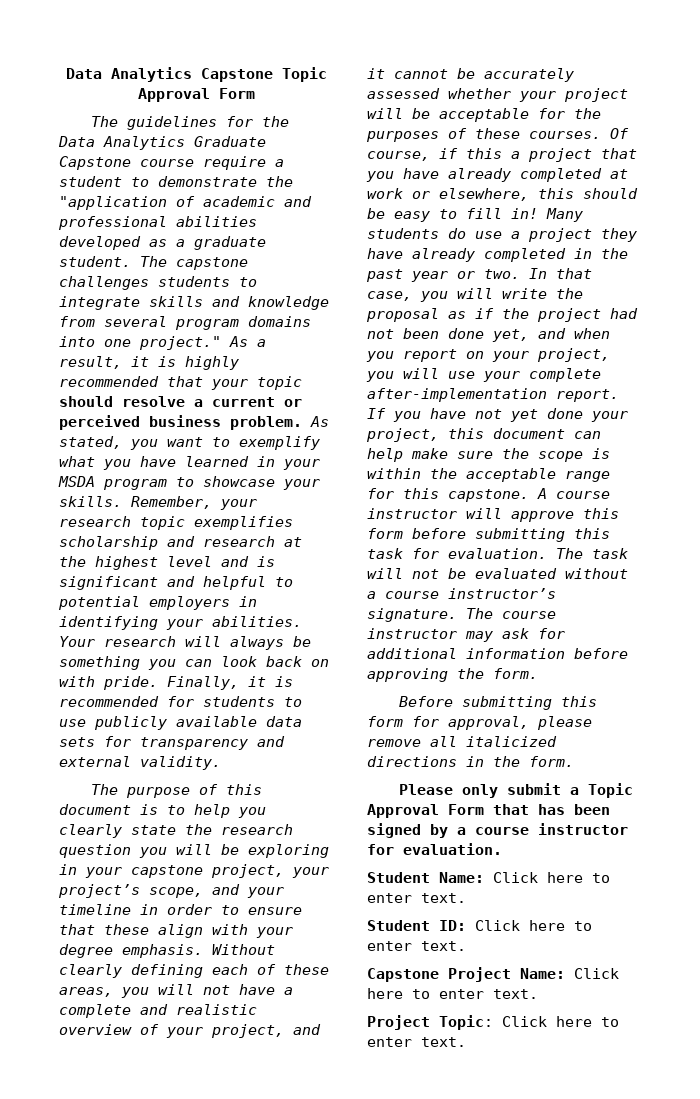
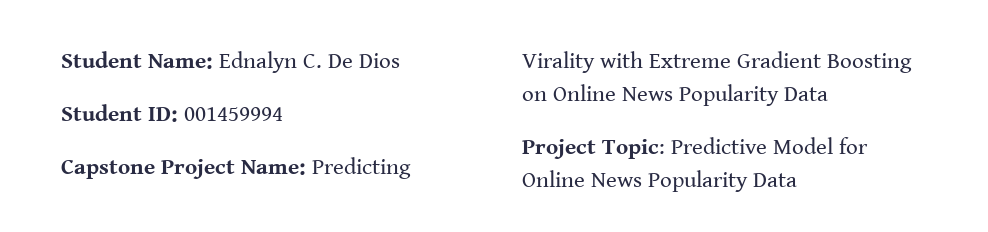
- Data Analytics Capstone Topic Approval Form
- The guidelines for the Data Analytics Graduate Capstone course require a student to demonstrate the "application of academic and professional abilities developed as a graduate student. The capstone challenges students to integrate skills and knowledge from several program domains into one project." As a result, it is highly recommended that your topic should resolve a current or perceived business problem. As stated, you want to exemplify what you have learned in your MSDA program to showcase your skills. Remember, your research topic exemplifies scholarship and research at the highest level and is significant and helpful to potential employers in identifying your abilities. Your research will always be something you can look back on with pride. Finally, it is recommended for students to use publicly available data sets for transparency and external validity.
- The purpose of this document is to help you clearly state the research question you will be exploring in your capstone project, your project’s scope, and your timeline in order to ensure that these align with your degree emphasis. Without clearly defining each of these areas, you will not have a complete and realistic overview of your project, and it cannot be accurately assessed whether your project will be acceptable for the purposes of these courses. Of course, if this a project that you have already completed at work or elsewhere, this should be easy to fill in! Many students do use a project they have already completed in the past year or two. In that case, you will write the proposal as if the project had not been done yet, and when you report on your project, you will use your complete after-implementation report. If you have not yet done your project, this document can help make sure the scope is within the acceptable range for this capstone. A course instructor will approve this form before submitting this task for evaluation. The task will not be evaluated without a course instructor’s signature. The course instructor may ask for additional information before approving the form.
- Before submitting this form for approval, please remove all italicized directions in the form.
- Please only submit a Topic Approval Form that has been signed by a course instructor for evaluation.
- Student Name: Click here to enter text.
- Student ID: Click here to enter text.
- Capstone Project Name: Click here to enter text.
- Project Topic: Click here to enter text.
+ Student Name: Ednalyn C. De Dios
+ Student ID: 001459994
+ Capstone Project Name: Predicting Virality with Extreme Gradient Boosting on Online News Popularity Data
+ Project Topic: Predictive Model for Online News Popularity Data

